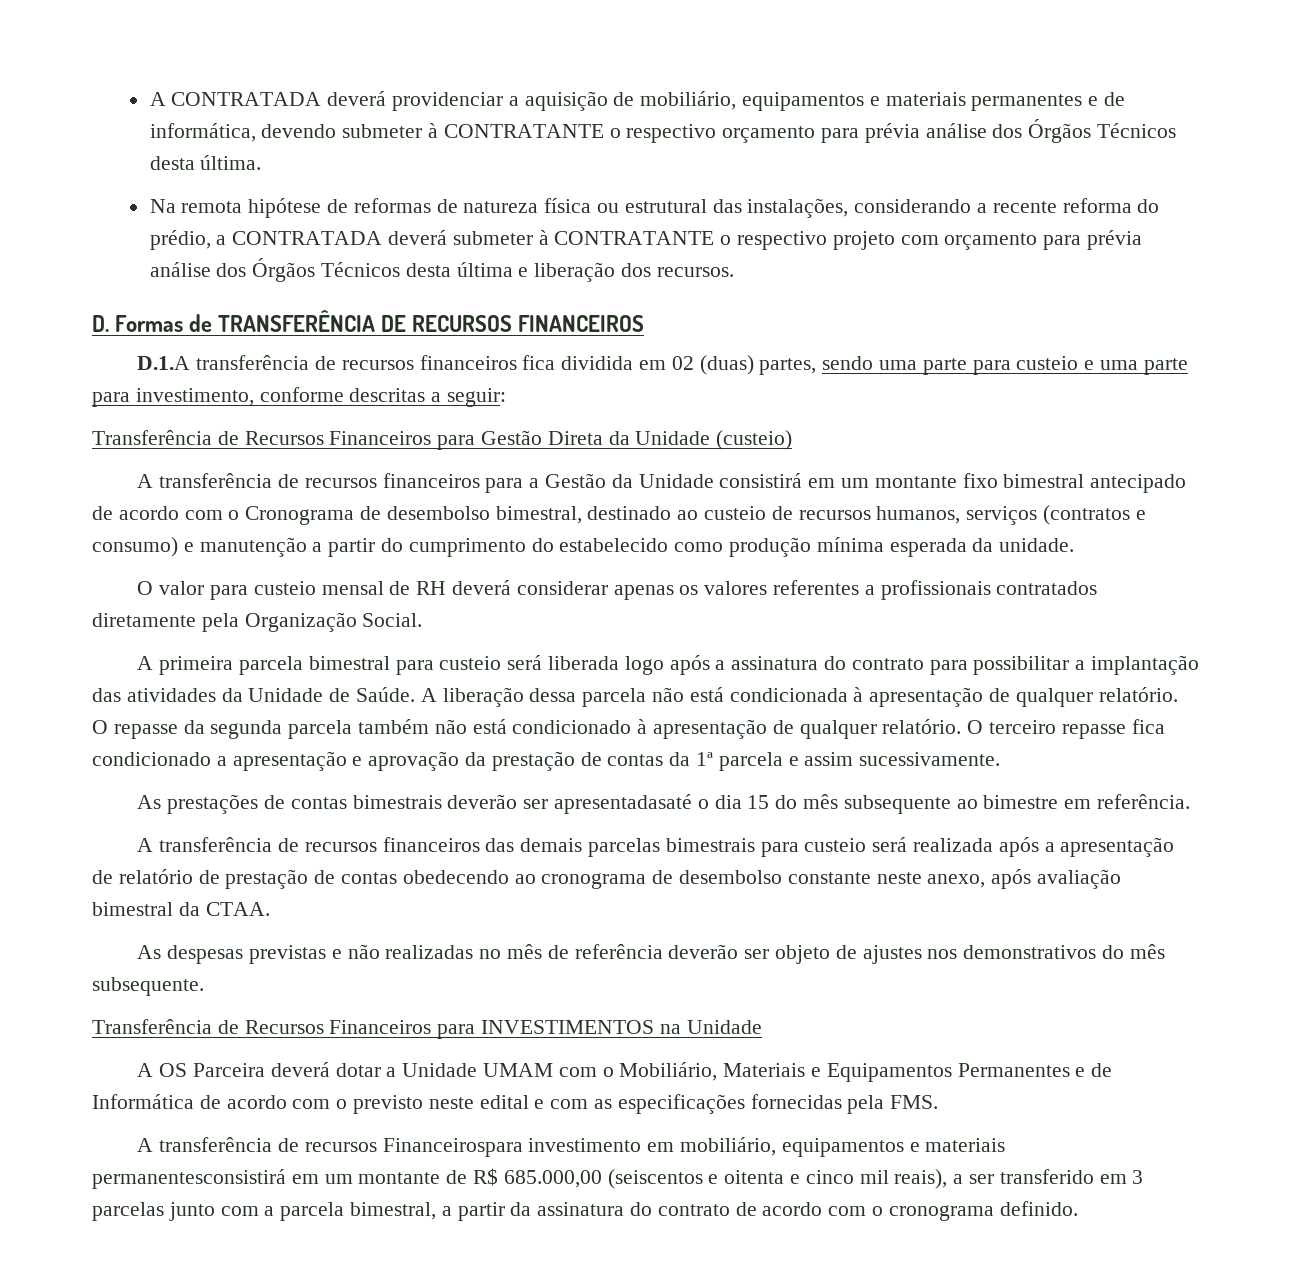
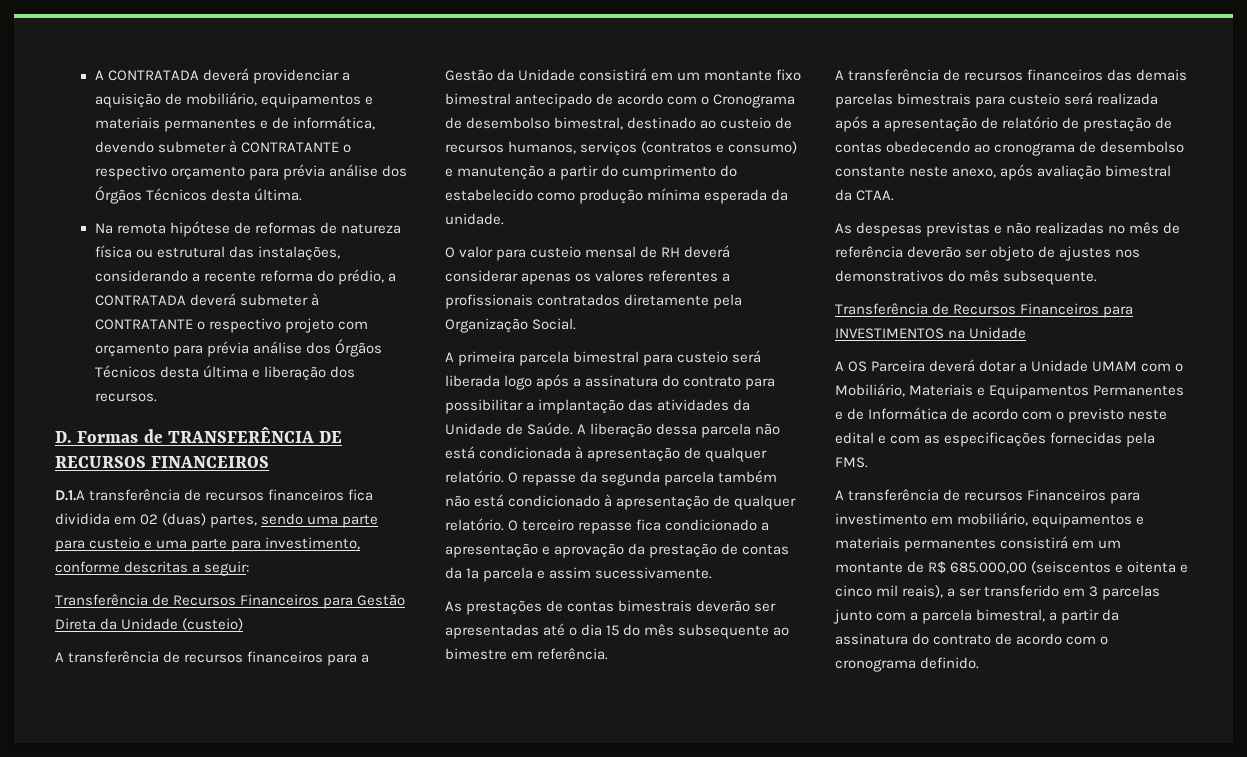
- As prestações de contas bimestrais deverão ser apresentadasaté o dia 15 do mês subsequente ao bimestre em referência.
+ As prestações de contas bimestrais deverão ser apresentadas até o dia 15 do mês subsequente ao bimestre em referência.
- A transferência de recursos Financeirospara investimento em mobiliário, equipamentos e materiais permanentesconsistirá em um montante de R$ 685.000,00 (seiscentos e oitenta e cinco mil reais), a ser transferido em 3 parcelas junto com a parcela bimestral, a partir da assinatura do contrato de acordo com o cronograma definido.
+ A transferência de recursos Financeiros para investimento em mobiliário, equipamentos e materiais permanentes consistirá em um montante de R$ 685.000,00 (seiscentos e oitenta e cinco mil reais), a ser transferido em 3 parcelas junto com a parcela bimestral, a partir da assinatura do contrato de acordo com o cronograma definido.

